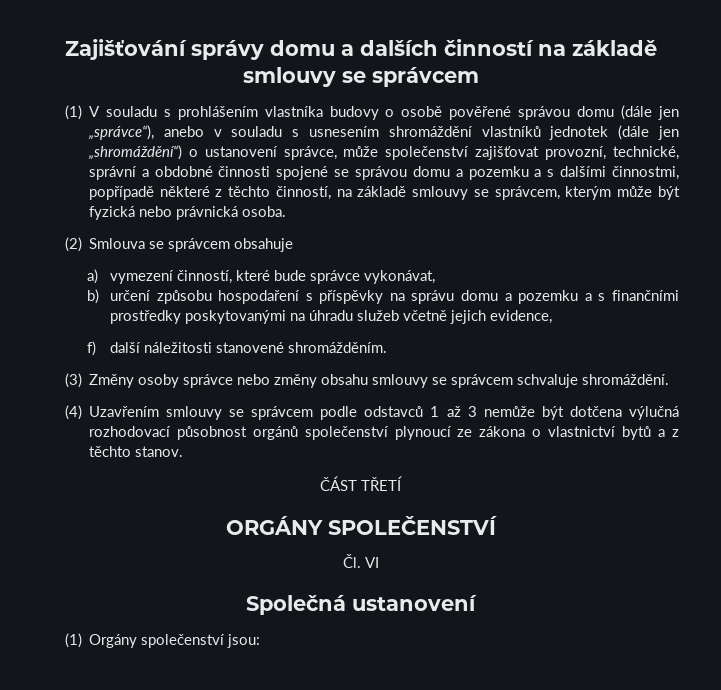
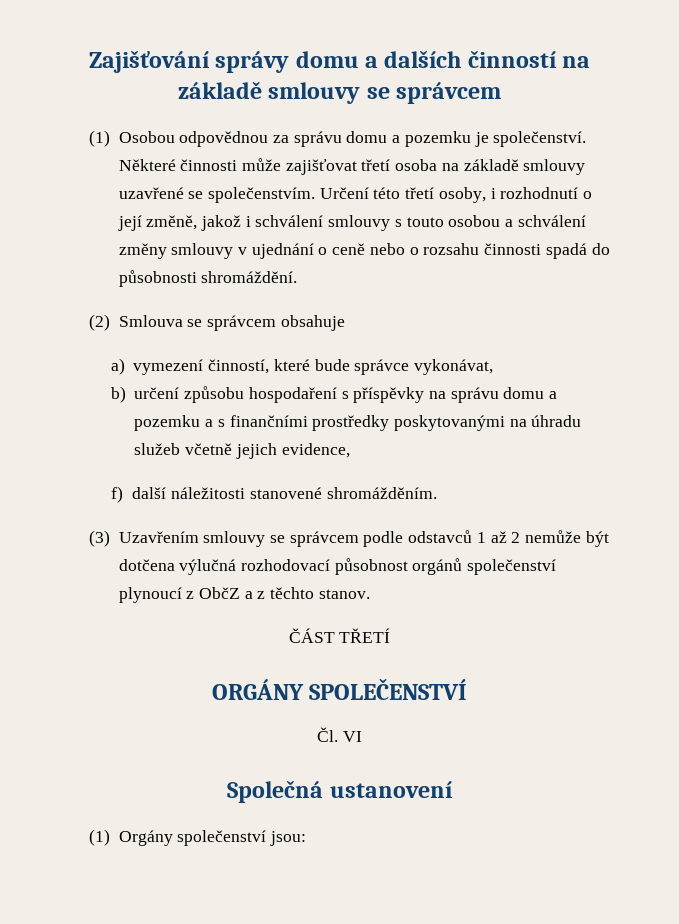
- (1) V souladu s prohlášením vlastníka budovy o osobě pověřené správou domu (dále jen „správce“), anebo v souladu s usnesením shromáždění vlastníků jednotek (dále jen „shromáždění“) o ustanovení správce, může společenství zajišťovat provozní, technické, správní a obdobné činnosti spojené se správou domu a pozemku a s dalšími činnostmi, popřípadě některé z těchto činností, na základě smlouvy se správcem, kterým může být fyzická nebo právnická osoba.
+ (1) Osobou odpovědnou za správu domu a pozemku je společenství. Některé činnosti může zajišťovat třetí osoba na základě smlouvy uzavřené se společenstvím. Určení této třetí osoby, i rozhodnutí o její změně, jakož i schválení smlouvy s touto osobou a schválení změny smlouvy v ujednání o ceně nebo o rozsahu činnosti spadá do působnosti shromáždění.
- (3) Změny osoby správce nebo změny obsahu smlouvy se správcem schvaluje shromáždění.
- (4) Uzavřením smlouvy se správcem podle odstavců 1 až 3 nemůže být dotčena výlučná rozhodovací působnost orgánů společenství plynoucí ze zákona o vlastnictví bytů a z těchto stanov.
+ (3) Uzavřením smlouvy se správcem podle odstavců 1 až 2 nemůže být dotčena výlučná rozhodovací působnost orgánů společenství plynoucí z ObčZ a z těchto stanov.

